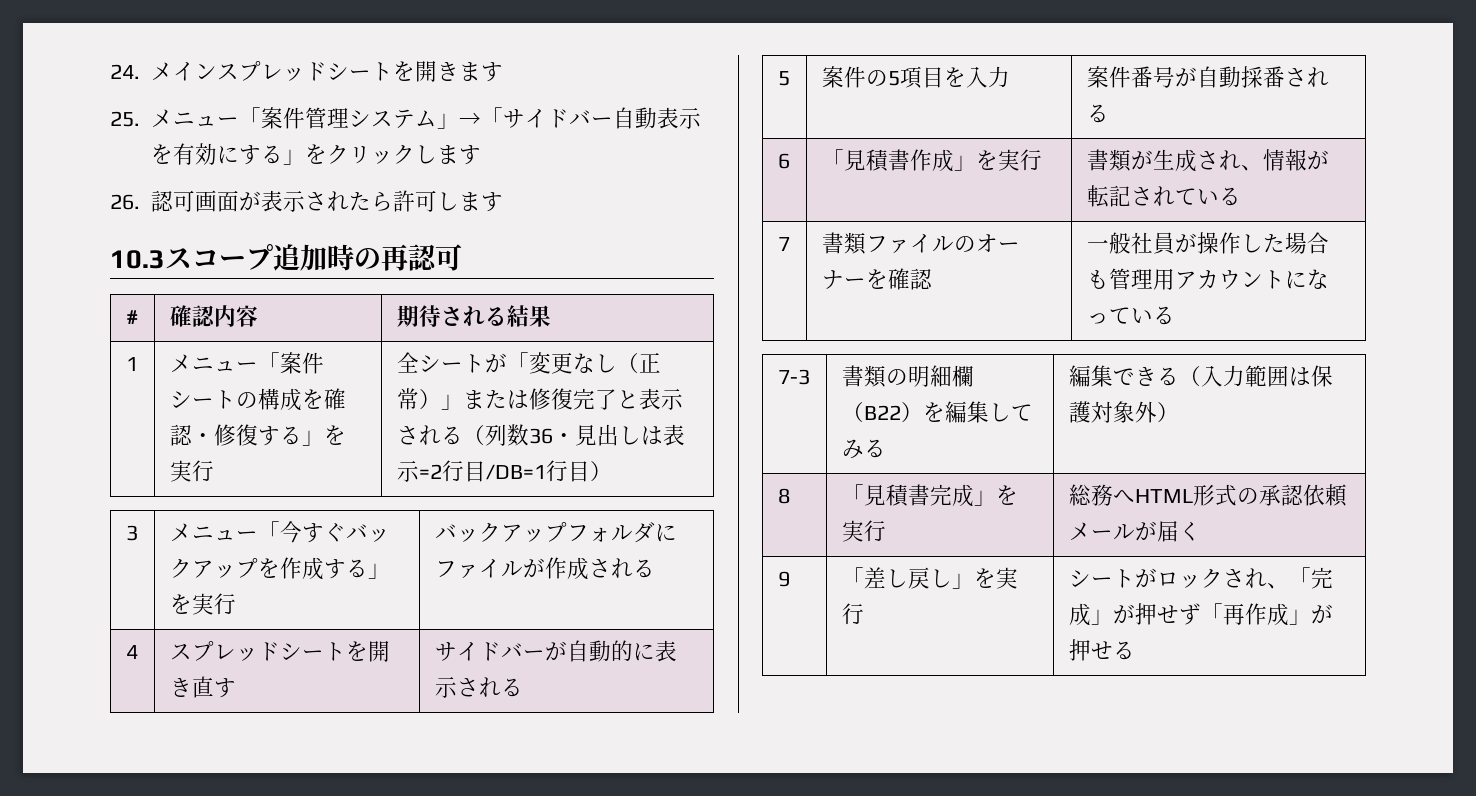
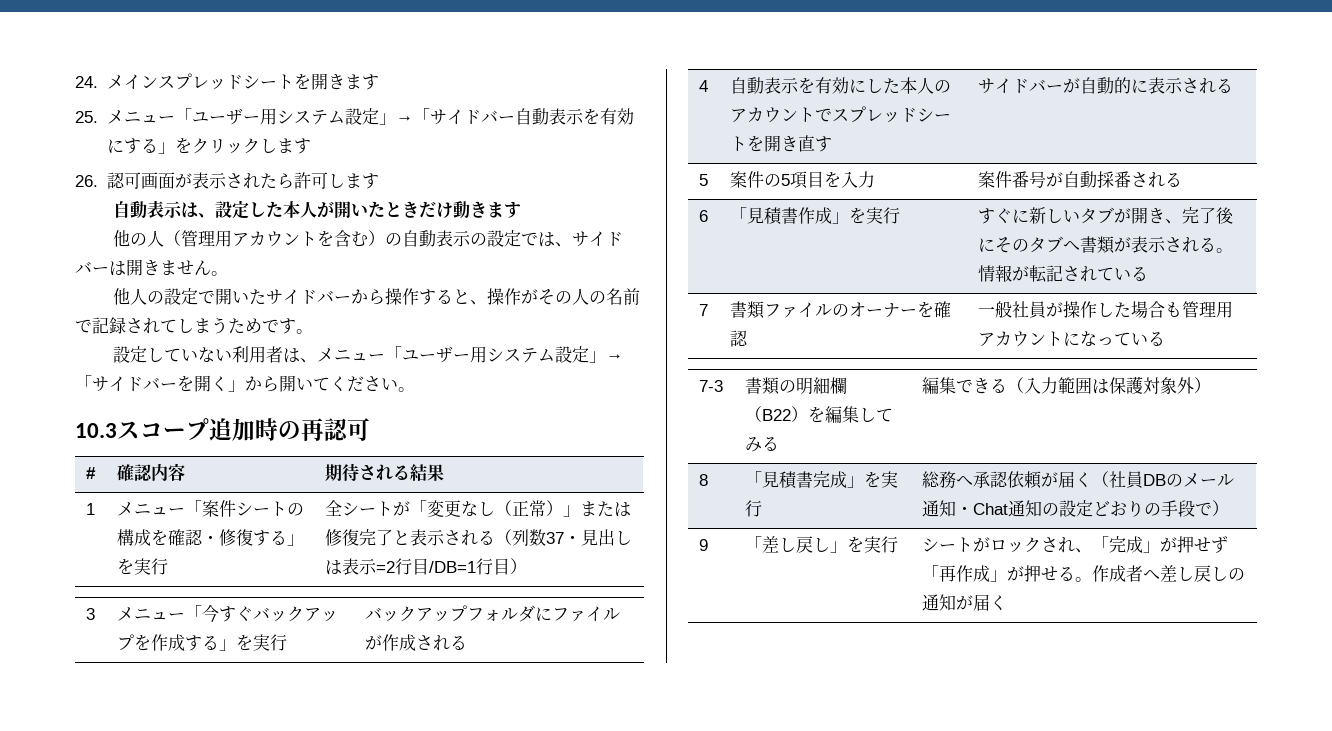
- 25.メニュー「案件管理システム」→「サイドバー自動表示を有効にする」をクリックします
+ 25.メニュー「ユーザー用システム設定」→「サイドバー自動表示を有効にする」をクリックします
+ 自動表示は、設定した本人が開いたときだけ動きます
+ 他の人（管理用アカウントを含む）の自動表示の設定では、サイドバーは開きません。
+ 他人の設定で開いたサイドバーから操作すると、操作がその人の名前で記録されてしまうためです。
+ 設定していない利用者は、メニュー「ユーザー用システム設定」→「サイドバーを開く」から開いてください。
- 1 | メニュー「案件シートの構成を確認・修復する」を実行 | 全シートが「変更なし（正常）」または修復完了と表示される（列数36・見出しは表示=2行目/DB=1行目）
+ 1 | メニュー「案件シートの構成を確認・修復する」を実行 | 全シートが「変更なし（正常）」または修復完了と表示される（列数37・見出しは表示=2行目/DB=1行目）
- 4 | スプレッドシートを開き直す | サイドバーが自動的に表示される
+ 4 | 自動表示を有効にした本人のアカウントでスプレッドシートを開き直す | サイドバーが自動的に表示される
- 6 | 「見積書作成」を実行 | 書類が生成され、情報が転記されている
+ 6 | 「見積書作成」を実行 | すぐに新しいタブが開き、完了後にそのタブへ書類が表示される。情報が転記されている
- 8 | 「見積書完成」を実行 | 総務へHTML形式の承認依頼メールが届く
+ 8 | 「見積書完成」を実行 | 総務へ承認依頼が届く（社員DBのメール通知・Chat通知の設定どおりの手段で）
- 9 | 「差し戻し」を実行 | シートがロックされ、「完成」が押せず「再作成」が押せる
+ 9 | 「差し戻し」を実行 | シートがロックされ、「完成」が押せず「再作成」が押せる。作成者へ差し戻しの通知が届く

